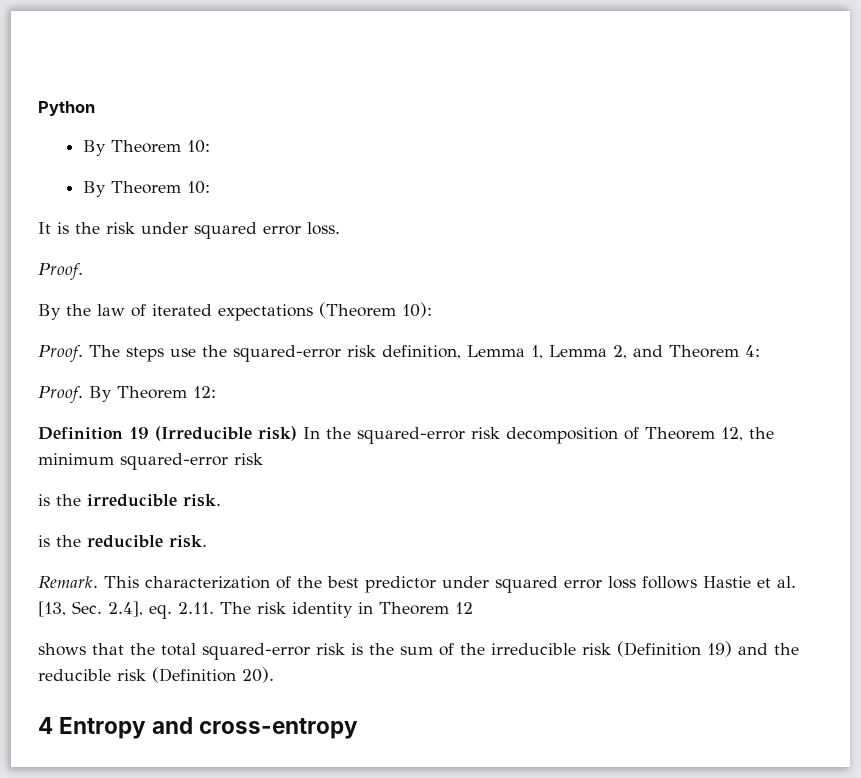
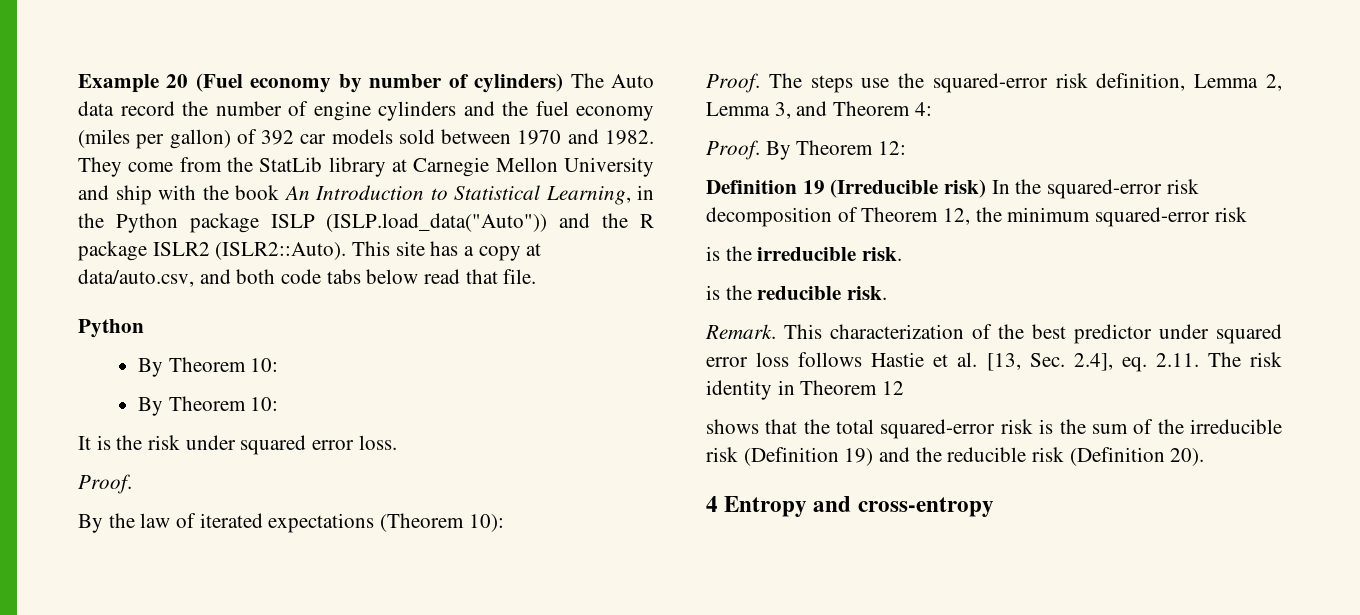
+ Example 20 (Fuel economy by number of cylinders) The Auto data record the number of engine cylinders and the fuel economy (miles per gallon) of 392 car models sold between 1970 and 1982. They come from the StatLib library at Carnegie Mellon University and ship with the book An Introduction to Statistical Learning, in the Python package ISLP (ISLP.load_data("Auto")) and the R package ISLR2 (ISLR2::Auto). This site has a copy at data/auto.csv, and both code tabs below read that file.
- The steps use the squared-error risk definition, Lemma 1, Lemma 2, and Theorem 4:
+ The steps use the squared-error risk definition, Lemma 2, Lemma 3, and Theorem 4:

